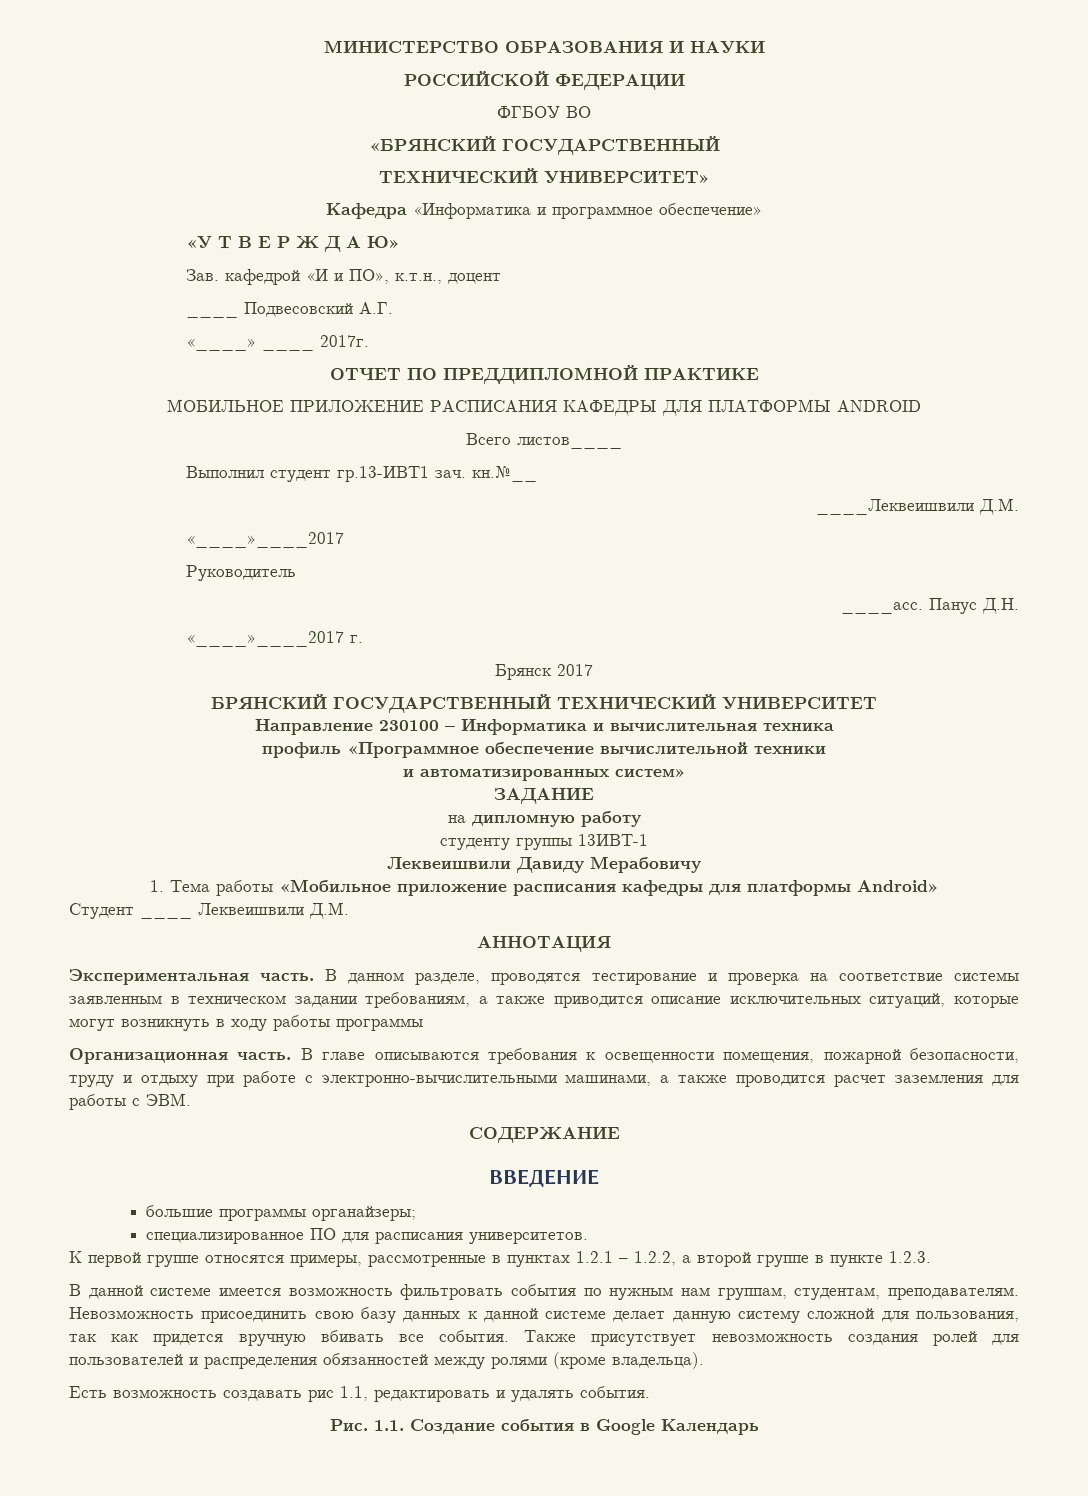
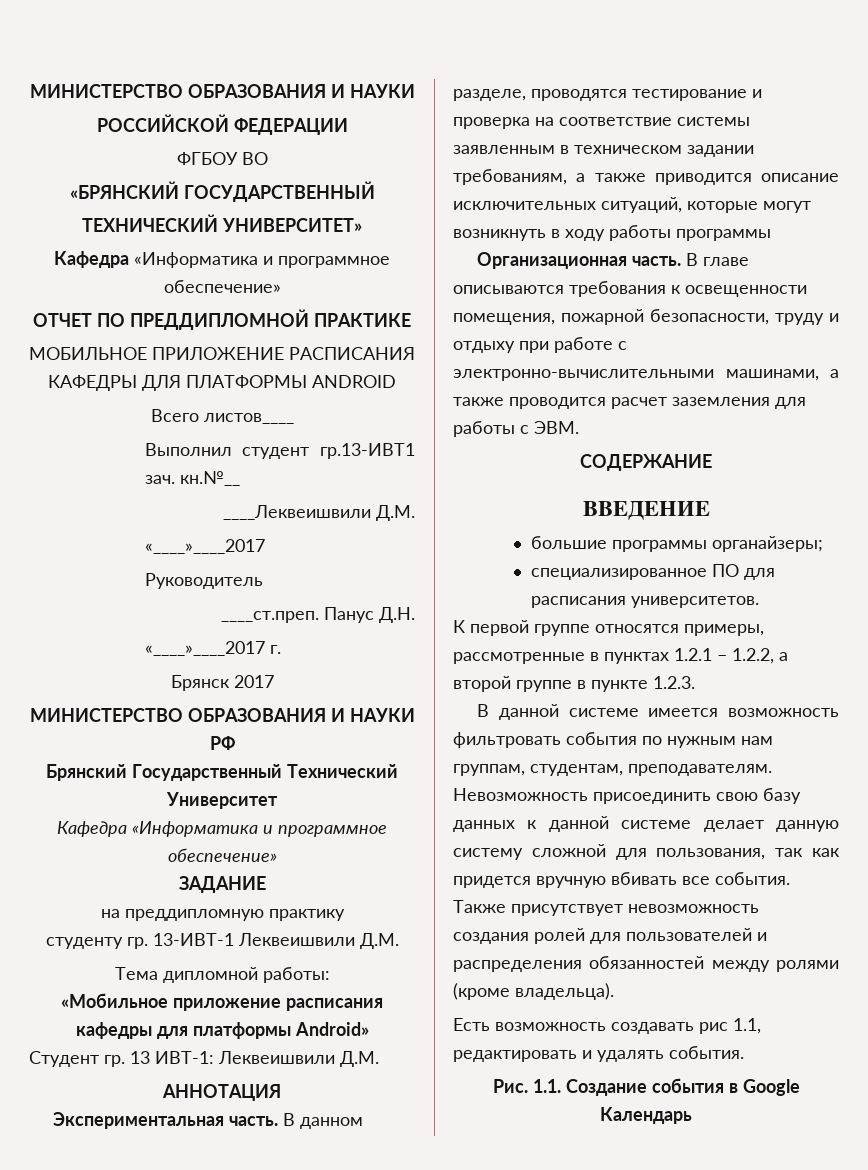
- «У Т В Е Р Ж Д А Ю»
- Зав. кафедрой «И и ПО», к.т.н., доцент
- ____ Подвесовский А.Г.
- «____» ____ 2017г.
- ____асс. Панус Д.Н.
+ ____ст.преп. Панус Д.Н.
- БРЯНСКИЙ ГОСУДАРСТВЕННЫЙ ТЕХНИЧЕСКИЙ УНИВЕРСИТЕТ
- Направление 230100 – Информатика и вычислительная техника
- профиль «Программное обеспечение вычислительной техники
- и автоматизированных систем»
+ МИНИСТЕРСТВО ОБРАЗОВАНИЯ И НАУКИ РФ
+ Брянский Государственный Технический Университет
+ Кафедра «Информатика и программное обеспечение»
- на дипломную работу
+ на преддипломную практику
- студенту группы 13ИВТ-1
- Леквеишвили Давиду Мерабовичу
- 1. Тема работы «Мобильное приложение расписания кафедры для платформы Android»
+ студенту гр. 13-ИВТ-1 Леквеишвили Д.М.
+ Тема дипломной работы:
+ «Мобильное приложение расписания кафедры для платформы Android»
- Студент ____ Леквеишвили Д.М.
+ Студент гр. 13 ИВТ-1: Леквеишвили Д.М.

